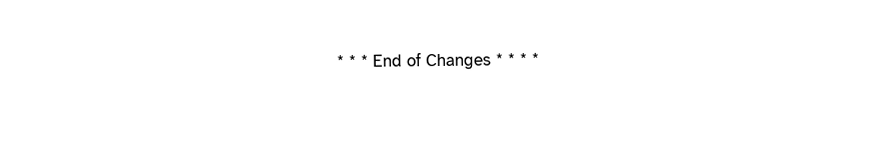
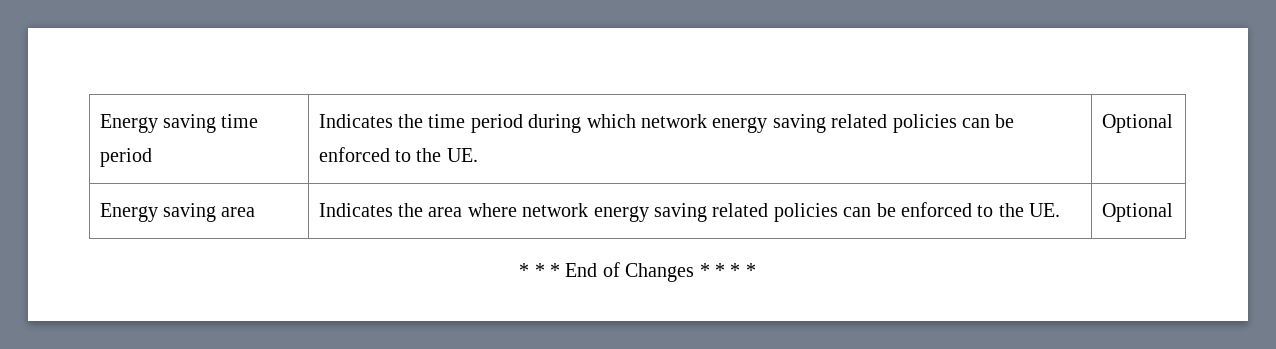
+ Energy saving time period | Indicates the time period during which network energy saving related policies can be enforced to the UE. | Optional
+ Energy saving area | Indicates the area where network energy saving related policies can be enforced to the UE. | Optional

